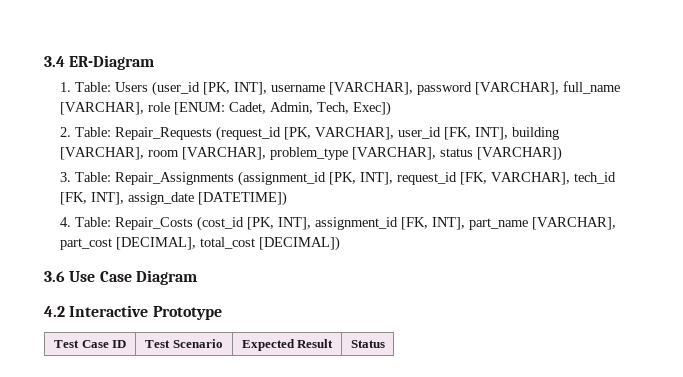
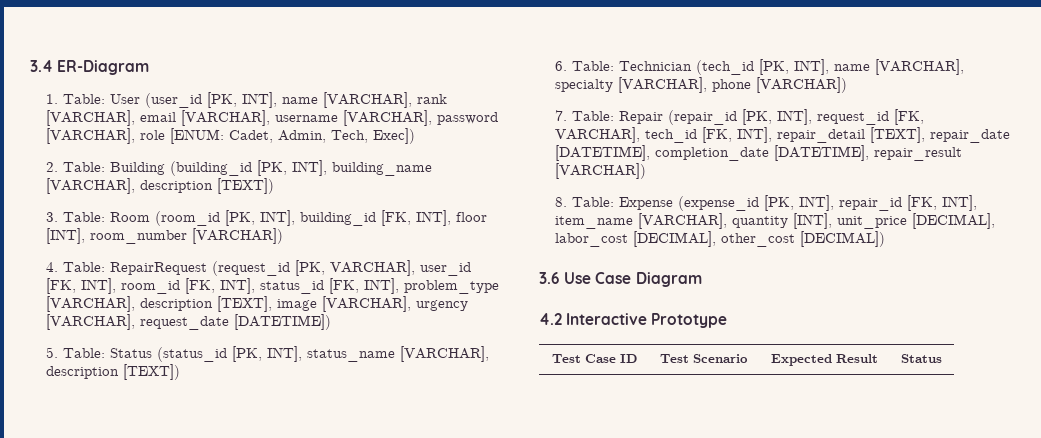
- 1. Table: Users (user_id [PK, INT], username [VARCHAR], password [VARCHAR], full_name [VARCHAR], role [ENUM: Cadet, Admin, Tech, Exec])
+ 1. Table: User (user_id [PK, INT], name [VARCHAR], rank [VARCHAR], email [VARCHAR], username [VARCHAR], password [VARCHAR], role [ENUM: Cadet, Admin, Tech, Exec])
- 2. Table: Repair_Requests (request_id [PK, VARCHAR], user_id [FK, INT], building [VARCHAR], room [VARCHAR], problem_type [VARCHAR], status [VARCHAR])
- 3. Table: Repair_Assignments (assignment_id [PK, INT], request_id [FK, VARCHAR], tech_id [FK, INT], assign_date [DATETIME])
- 4. Table: Repair_Costs (cost_id [PK, INT], assignment_id [FK, INT], part_name [VARCHAR], part_cost [DECIMAL], total_cost [DECIMAL])
+ 2. Table: Building (building_id [PK, INT], building_name [VARCHAR], description [TEXT])
+ 3. Table: Room (room_id [PK, INT], building_id [FK, INT], floor [INT], room_number [VARCHAR])
+ 4. Table: RepairRequest (request_id [PK, VARCHAR], user_id [FK, INT], room_id [FK, INT], status_id [FK, INT], problem_type [VARCHAR], description [TEXT], image [VARCHAR], urgency [VARCHAR], request_date [DATETIME])
+ 5. Table: Status (status_id [PK, INT], status_name [VARCHAR], description [TEXT])
+ 6. Table: Technician (tech_id [PK, INT], name [VARCHAR], specialty [VARCHAR], phone [VARCHAR])
+ 7. Table: Repair (repair_id [PK, INT], request_id [FK, VARCHAR], tech_id [FK, INT], repair_detail [TEXT], repair_date [DATETIME], completion_date [DATETIME], repair_result [VARCHAR])
+ 8. Table: Expense (expense_id [PK, INT], repair_id [FK, INT], item_name [VARCHAR], quantity [INT], unit_price [DECIMAL], labor_cost [DECIMAL], other_cost [DECIMAL])

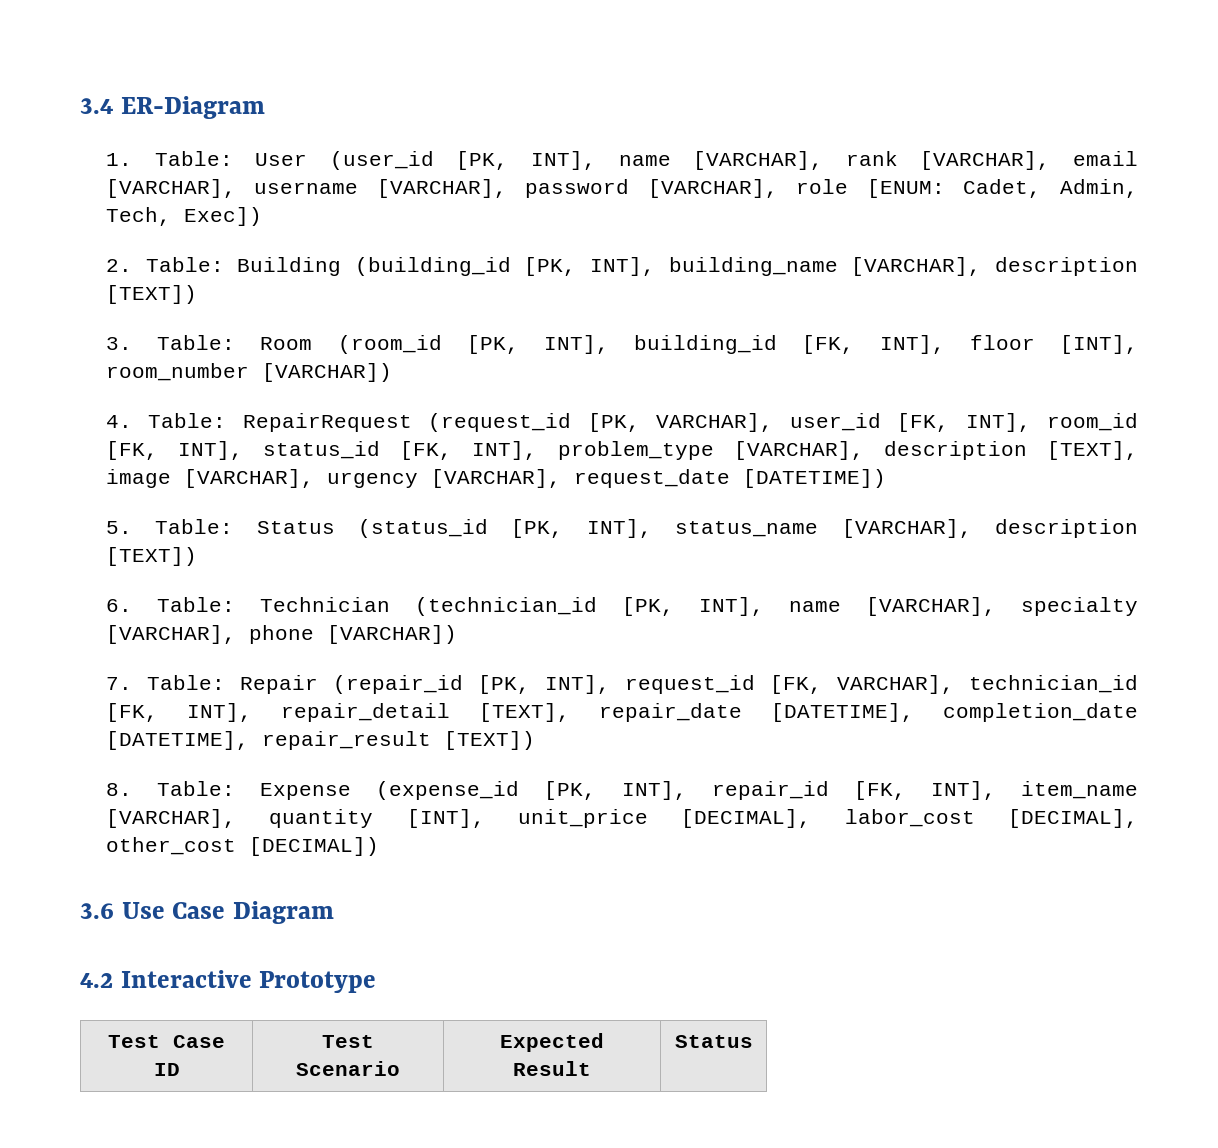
- 6. Table: Technician (tech_id [PK, INT], name [VARCHAR], specialty [VARCHAR], phone [VARCHAR])
+ 6. Table: Technician (technician_id [PK, INT], name [VARCHAR], specialty [VARCHAR], phone [VARCHAR])
- 7. Table: Repair (repair_id [PK, INT], request_id [FK, VARCHAR], tech_id [FK, INT], repair_detail [TEXT], repair_date [DATETIME], completion_date [DATETIME], repair_result [VARCHAR])
+ 7. Table: Repair (repair_id [PK, INT], request_id [FK, VARCHAR], technician_id [FK, INT], repair_detail [TEXT], repair_date [DATETIME], completion_date [DATETIME], repair_result [TEXT])

